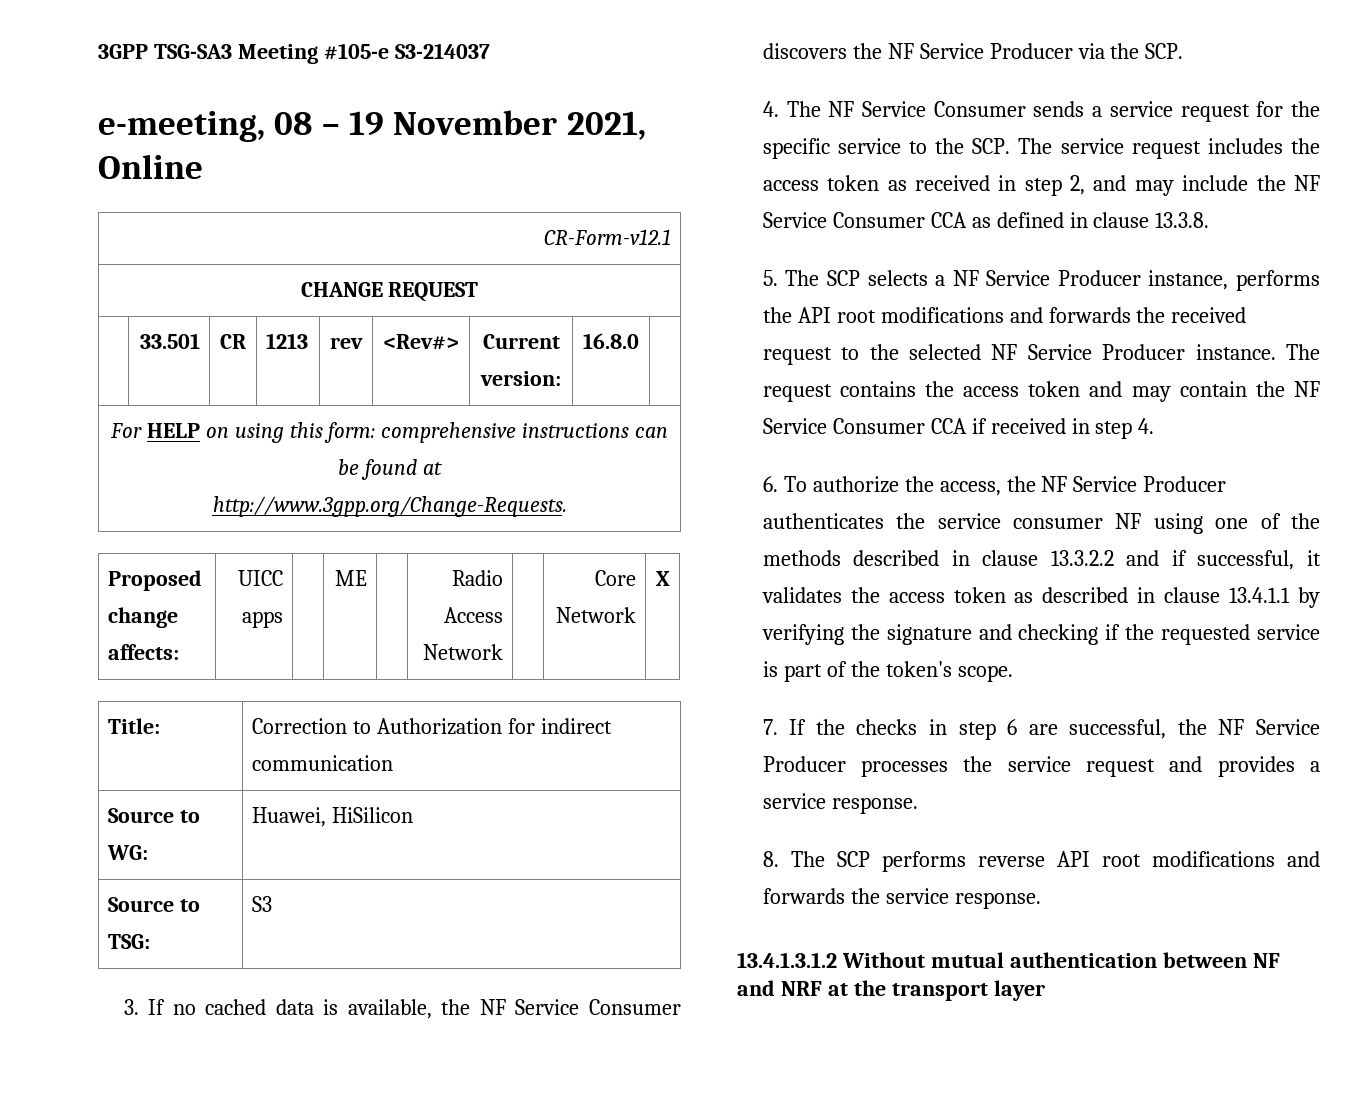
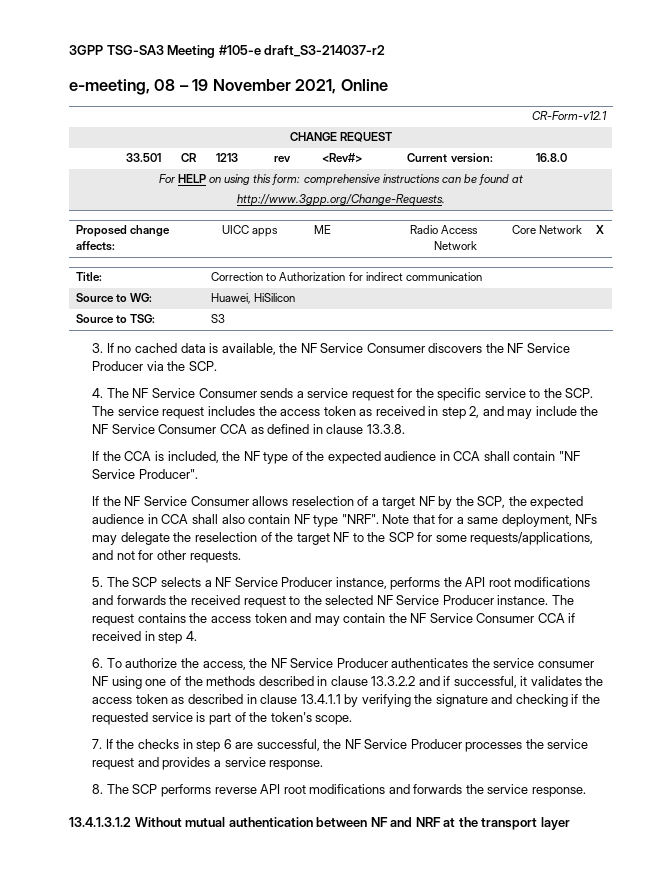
- 3GPP TSG-SA3 Meeting #105-e S3-214037
+ 3GPP TSG-SA3 Meeting #105-e draft_S3-214037-r2
+ If the CCA is included, the NF type of the expected audience in CCA shall contain "NF Service Producer".
+ If the NF Service Consumer allows reselection of a target NF by the SCP, the expected audience in CCA shall also contain NF type "NRF". Note that for a same deployment, NFs may delegate the reselection of the target NF to the SCP for some requests/applications, and not for other requests.

